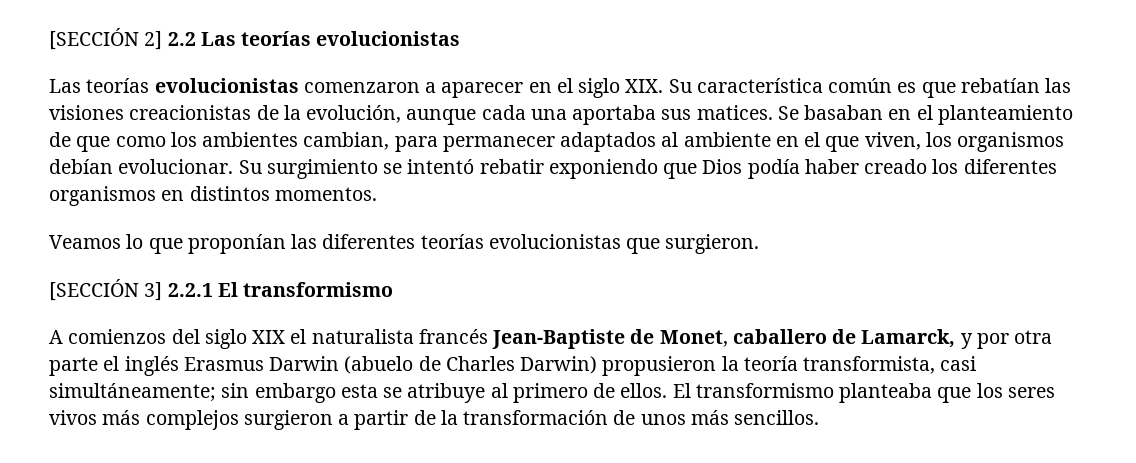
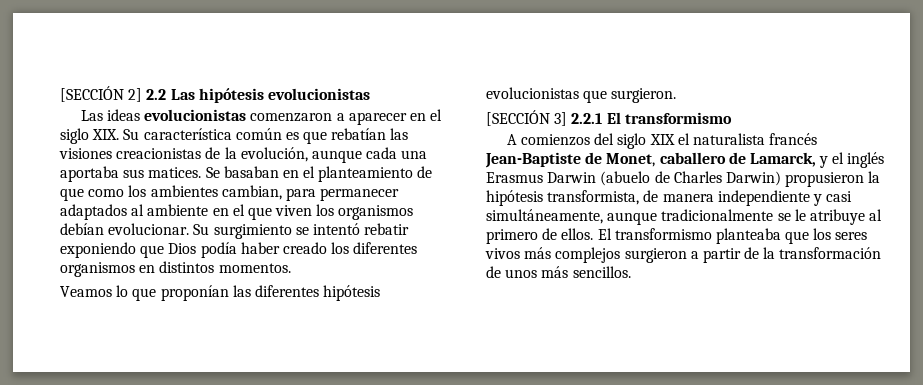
- [SECCIÓN 2] 2.2 Las teorías evolucionistas
+ [SECCIÓN 2] 2.2 Las hipótesis evolucionistas
- Las teorías evolucionistas comenzaron a aparecer en el siglo XIX. Su característica común es que rebatían las visiones creacionistas de la evolución, aunque cada una aportaba sus matices.
+ Las ideas evolucionistas comenzaron a aparecer en el siglo XIX. Su característica común es que rebatían las visiones creacionistas de la evolución, aunque cada una aportaba sus matices.
- Se basaban en el planteamiento de que como los ambientes cambian, para permanecer adaptados al ambiente en el que viven, los organismos debían evolucionar.
+ Se basaban en el planteamiento de que como los ambientes cambian, para permanecer adaptados al ambiente en el que viven los organismos debían evolucionar.
- Veamos lo que proponían las diferentes teorías evolucionistas que surgieron.
+ Veamos lo que proponían las diferentes hipótesis evolucionistas que surgieron.
- A comienzos del siglo XIX el naturalista francés Jean-Baptiste de Monet, caballero de Lamarck, y por otra parte el inglés Erasmus Darwin (abuelo de Charles Darwin) propusieron la teoría transformista, casi simultáneamente; sin embargo esta se atribuye al primero de ellos.
+ A comienzos del siglo XIX el naturalista francés Jean-Baptiste de Monet, caballero de Lamarck, y el inglés Erasmus Darwin (abuelo de Charles Darwin) propusieron la hipótesis transformista, de manera independiente y casi simultáneamente, aunque tradicionalmente se le atribuye al primero de ellos.

